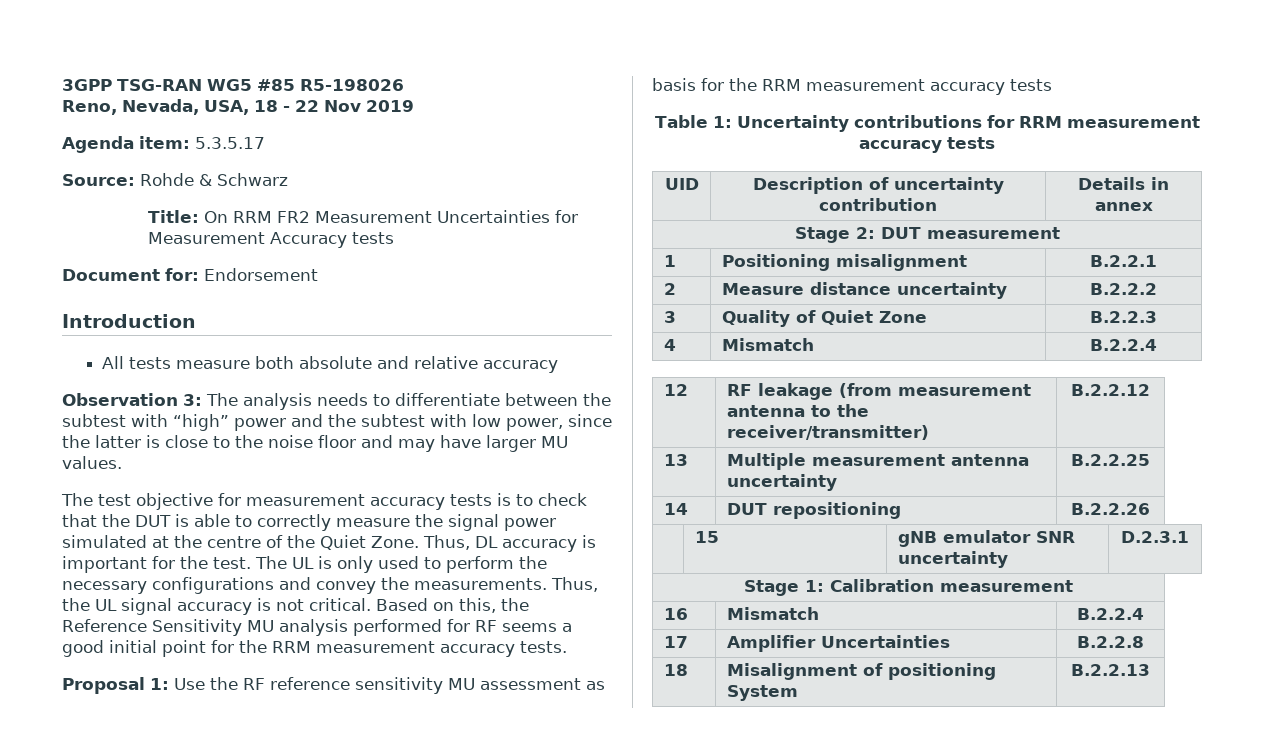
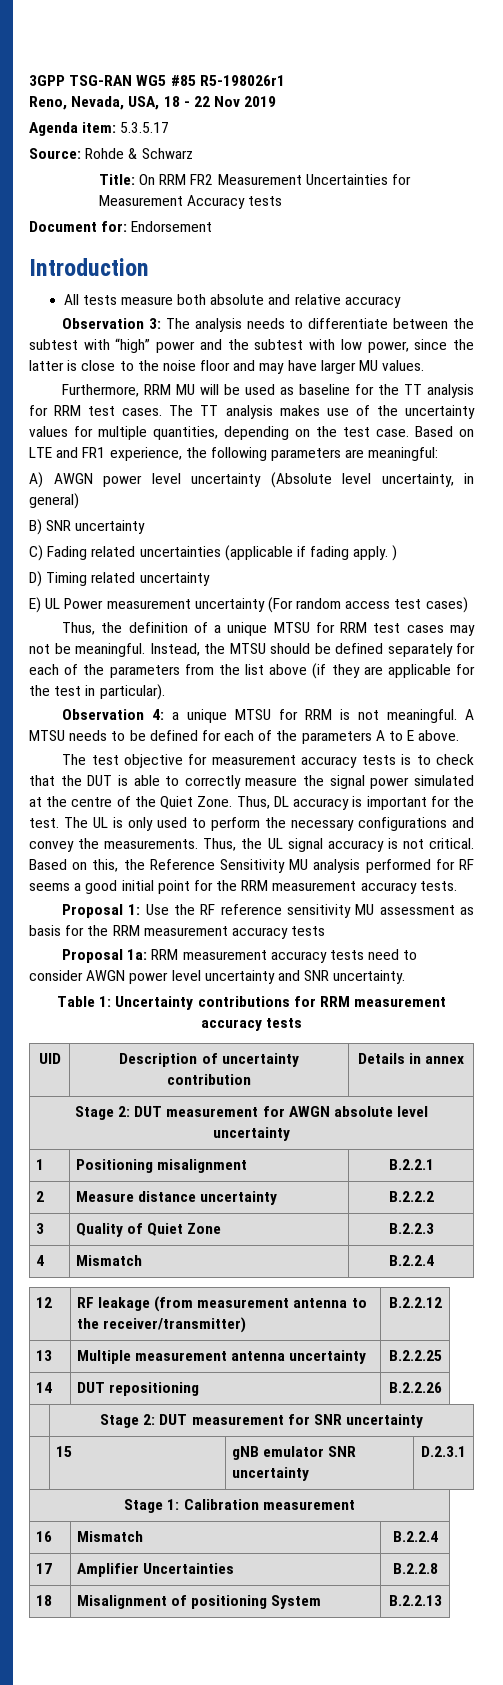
- 3GPP TSG-RAN WG5 #85 R5-198026
+ 3GPP TSG-RAN WG5 #85 R5-198026r1
+ Furthermore, RRM MU will be used as baseline for the TT analysis for RRM test cases. The TT analysis makes use of the uncertainty values for multiple quantities, depending on the test case. Based on LTE and FR1 experience, the following parameters are meaningful:
+ A) AWGN power level uncertainty (Absolute level uncertainty, in general)
+ B) SNR uncertainty
+ C) Fading related uncertainties (applicable if fading apply. )
+ D) Timing related uncertainty
+ E) UL Power measurement uncertainty (For random access test cases)
+ Thus, the definition of a unique MTSU for RRM test cases may not be meaningful. Instead, the MTSU should be defined separately for each of the parameters from the list above (if they are applicable for the test in particular).
+ Observation 4: a unique MTSU for RRM is not meaningful. A MTSU needs to be defined for each of the parameters A to E above.
+ Proposal 1a: RRM measurement accuracy tests need to consider AWGN power level uncertainty and SNR uncertainty.
- Stage 2: DUT measurement
+ Stage 2: DUT measurement for AWGN absolute level uncertainty
+ | Stage 2: DUT measurement for SNR uncertainty

